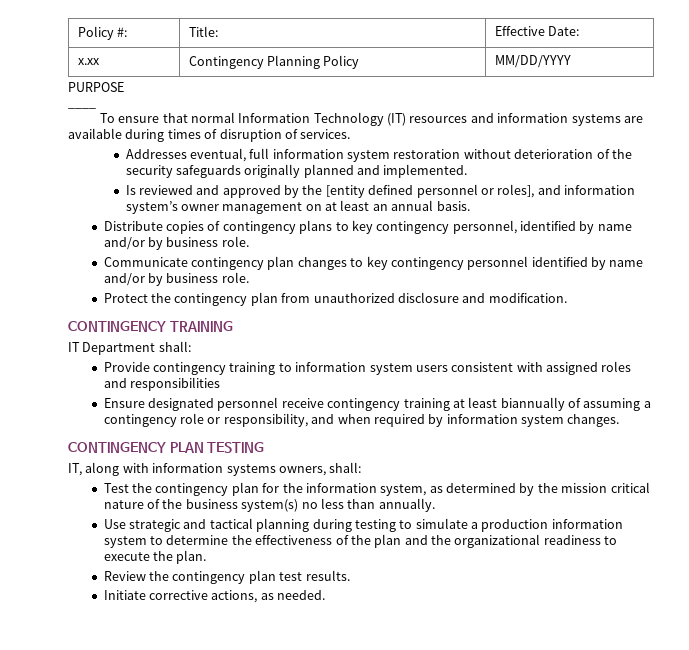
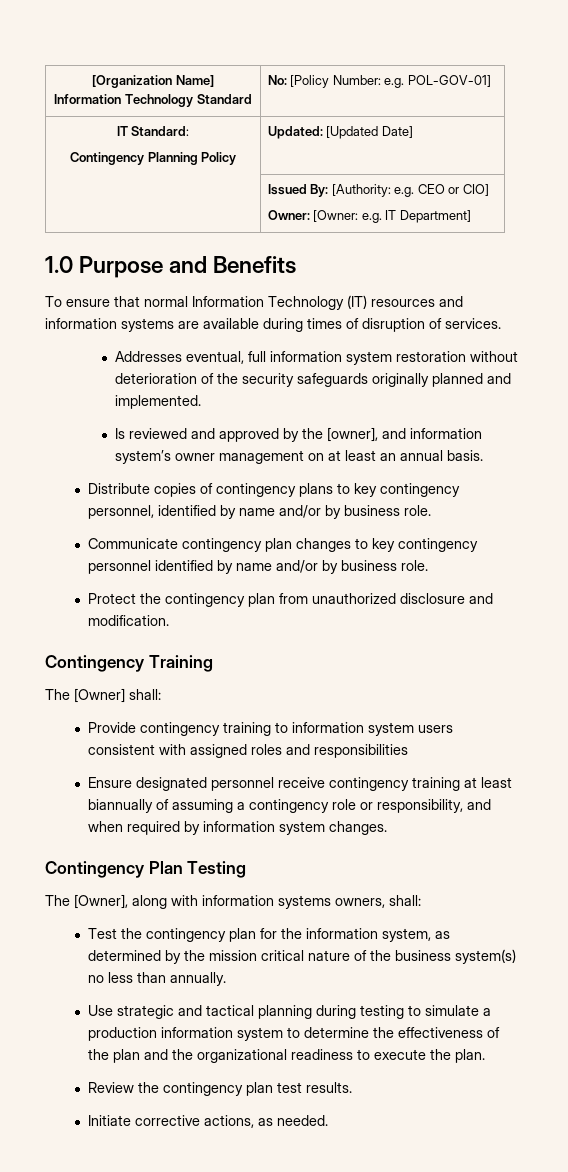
- Policy #: | Title: | Effective Date:
- x.xx | Contingency Planning Policy | MM/DD/YYYY
- PURPOSE
- ____
+ [Organization Name]
+ Information Technology Standard | No: [Policy Number: e.g. POL-GOV-01]
+ IT Standard:
+ Contingency Planning Policy | Updated: [Updated Date]
+ | Issued By: [Authority: e.g. CEO or CIO]
+ Owner: [Owner: e.g. IT Department]
+ 1.0 Purpose and Benefits
- Is reviewed and approved by the [entity defined personnel or roles], and information system’s owner management on at least an annual basis.
+ Is reviewed and approved by the [owner], and information system’s owner management on at least an annual basis.
- CONTINGENCY TRAINING
- IT Department shall:
+ Contingency Training
+ The [Owner] shall:
- CONTINGENCY PLAN TESTING
- IT, along with information systems owners, shall:
+ Contingency Plan Testing
+ The [Owner], along with information systems owners, shall:

